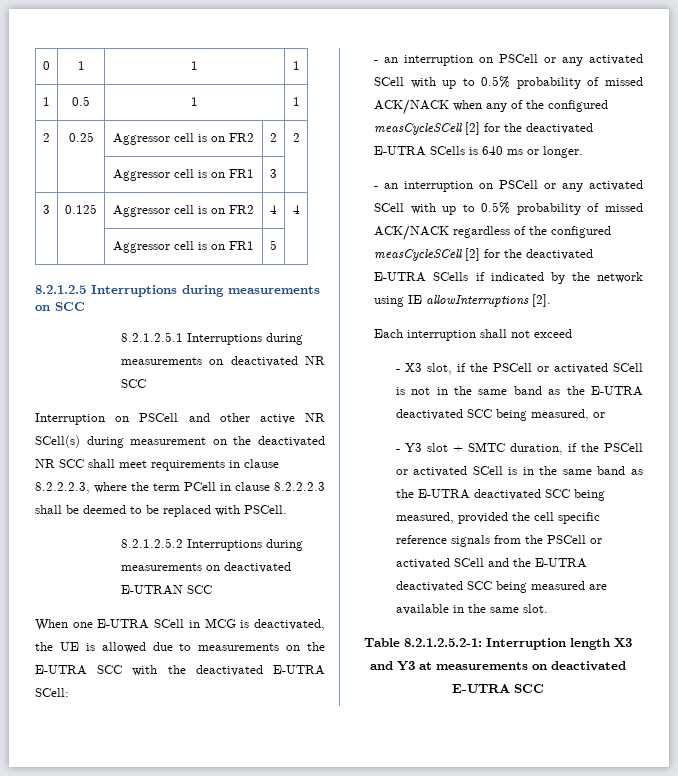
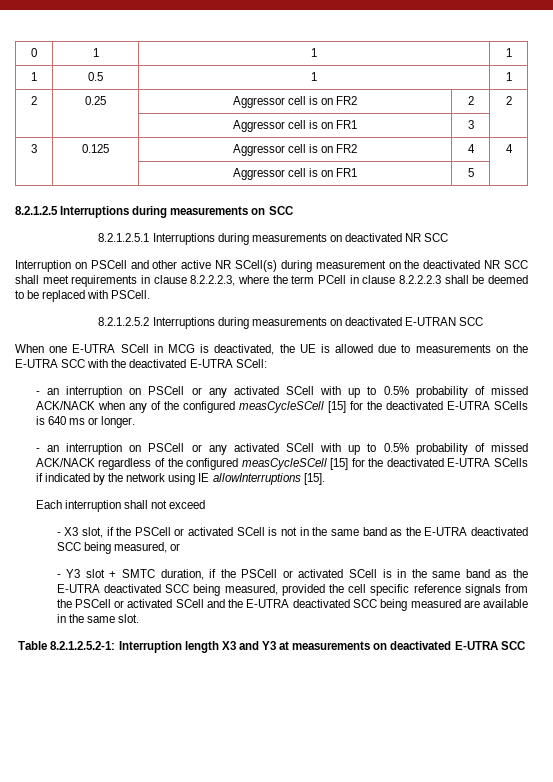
- - an interruption on PSCell or any activated SCell with up to 0.5% probability of missed ACK/NACK when any of the configured measCycleSCell [2] for the deactivated E-UTRA SCells is 640 ms or longer.
+ - an interruption on PSCell or any activated SCell with up to 0.5% probability of missed ACK/NACK when any of the configured measCycleSCell [15] for the deactivated E-UTRA SCells is 640 ms or longer.
- - an interruption on PSCell or any activated SCell with up to 0.5% probability of missed ACK/NACK regardless of the configured measCycleSCell [2] for the deactivated E-UTRA SCells if indicated by the network using IE allowInterruptions [2].
+ - an interruption on PSCell or any activated SCell with up to 0.5% probability of missed ACK/NACK regardless of the configured measCycleSCell [15] for the deactivated E-UTRA SCells if indicated by the network using IE allowInterruptions [15].

